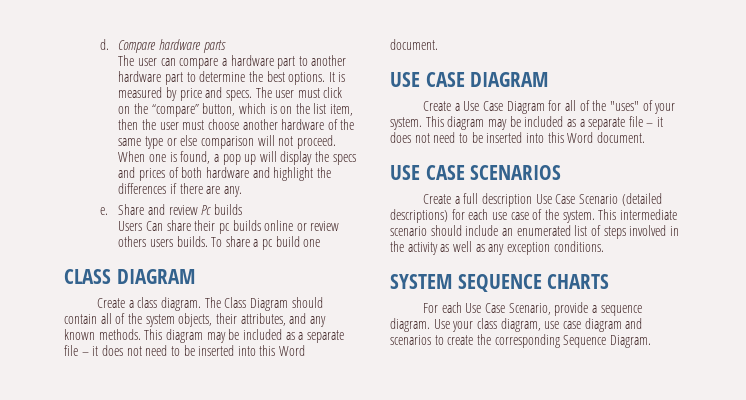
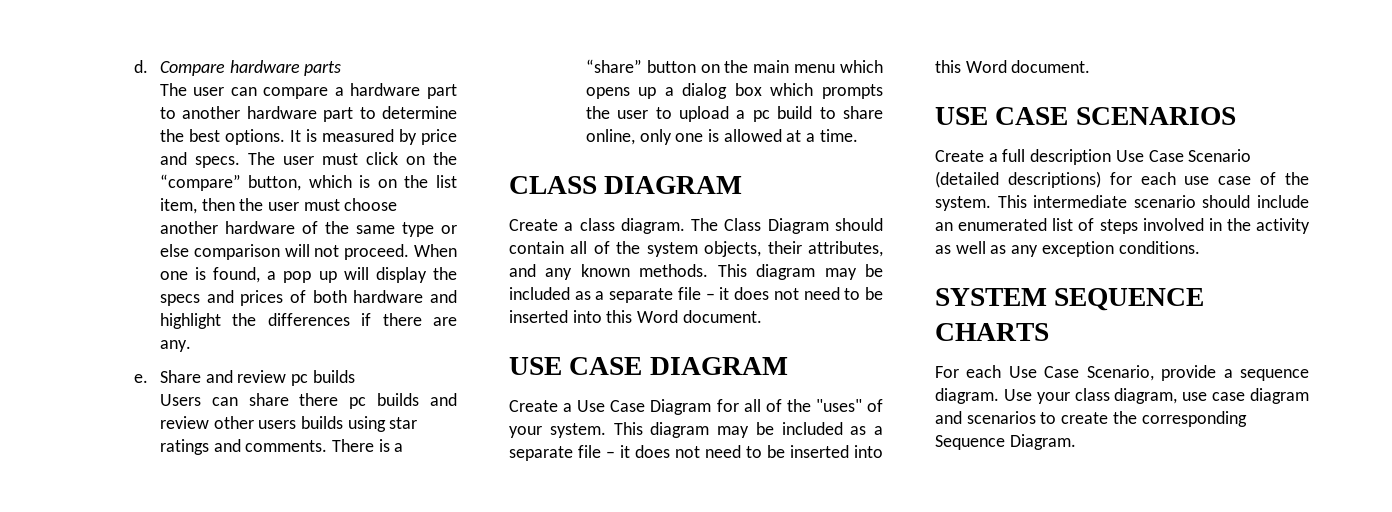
- Share and review Pc builds
+ Share and review pc builds
- Users Can share their pc builds online or review others users builds. To share a pc build one
+ Users can share there pc builds and review other users builds using star ratings and comments. There is a “share” button on the main menu which opens up a dialog box which prompts the user to upload a pc build to share online, only one is allowed at a time.

